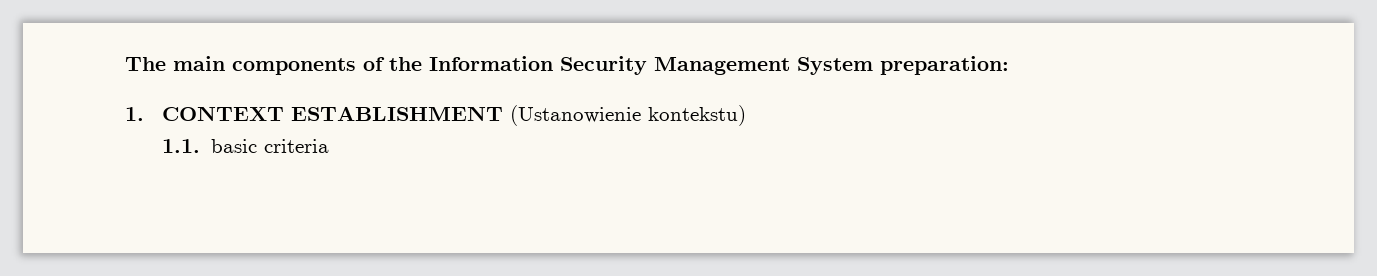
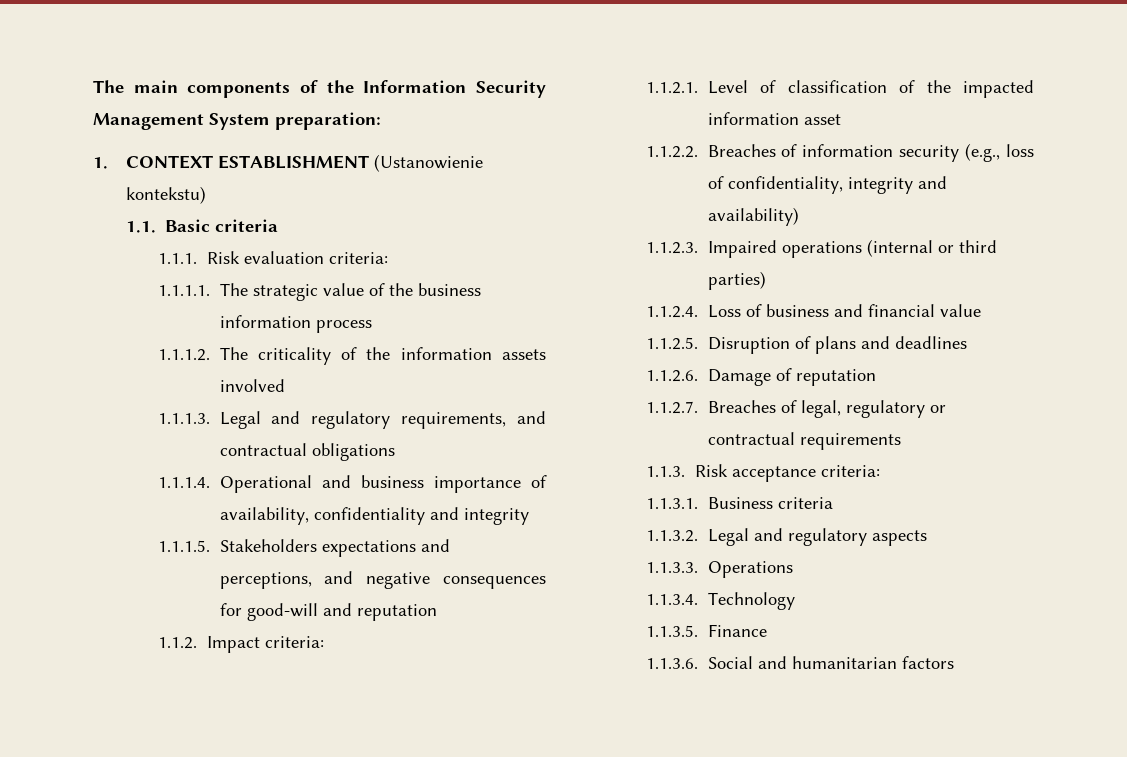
- 1.1. basic criteria
+ 1.1. Basic criteria
+ 1.1.1. Risk evaluation criteria:
+ 1.1.1.1. The strategic value of the business information process
+ 1.1.1.2. The criticality of the information assets involved
+ 1.1.1.3. Legal and regulatory requirements, and contractual obligations
+ 1.1.1.4. Operational and business importance of availability, confidentiality and integrity
+ 1.1.1.5. Stakeholders expectations and perceptions, and negative consequences for good-will and reputation
+ 1.1.2. Impact criteria:
+ 1.1.2.1. Level of classification of the impacted information asset
+ 1.1.2.2. Breaches of information security (e.g., loss of confidentiality, integrity and availability)
+ 1.1.2.3. Impaired operations (internal or third parties)
+ 1.1.2.4. Loss of business and financial value
+ 1.1.2.5. Disruption of plans and deadlines
+ 1.1.2.6. Damage of reputation
+ 1.1.2.7. Breaches of legal, regulatory or contractual requirements
+ 1.1.3. Risk acceptance criteria:
+ 1.1.3.1. Business criteria
+ 1.1.3.2. Legal and regulatory aspects
+ 1.1.3.3. Operations
+ 1.1.3.4. Technology
+ 1.1.3.5. Finance
+ 1.1.3.6. Social and humanitarian factors

